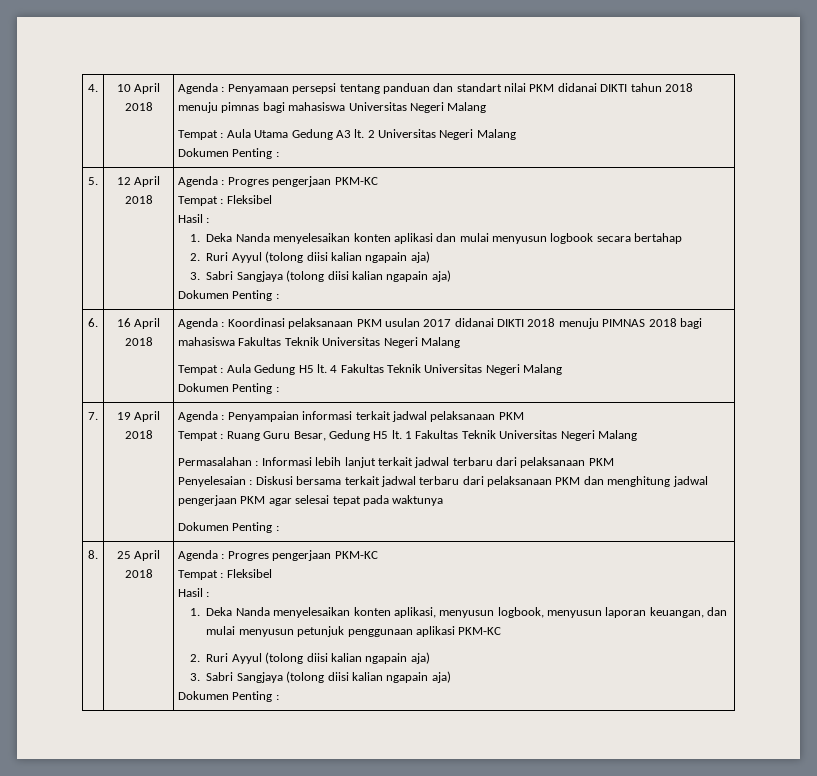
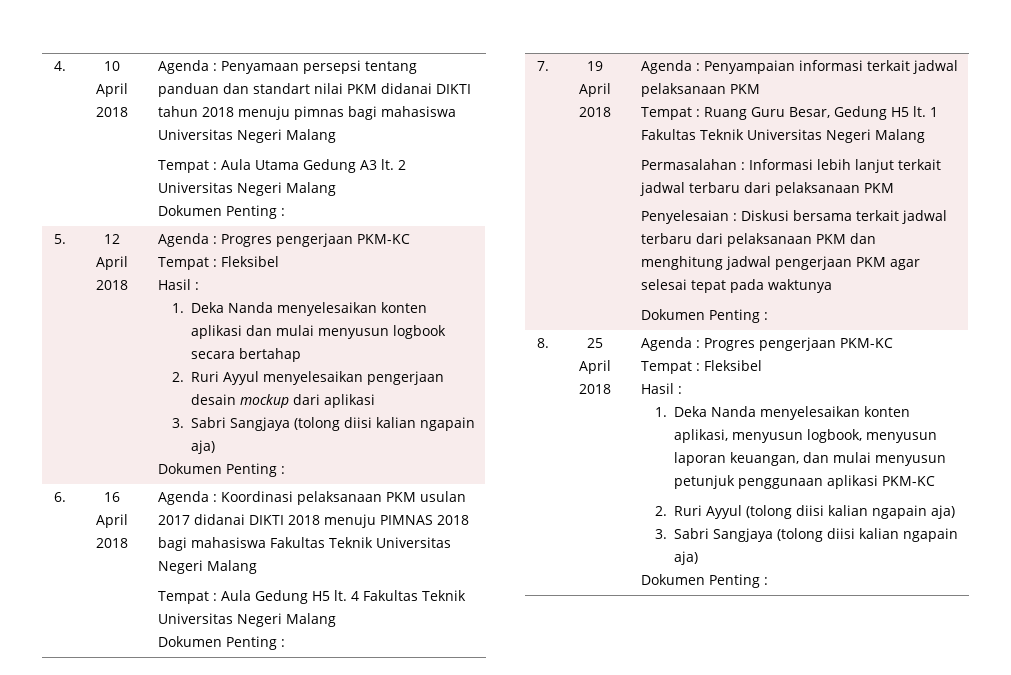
  1. Deka Nanda menyelesaikan konten aplikasi dan mulai menyusun logbook secara bertahap
- 2. Ruri Ayyul (tolong diisi kalian ngapain aja)
+ 2. Ruri Ayyul menyelesaikan pengerjaan desain mockup dari aplikasi

